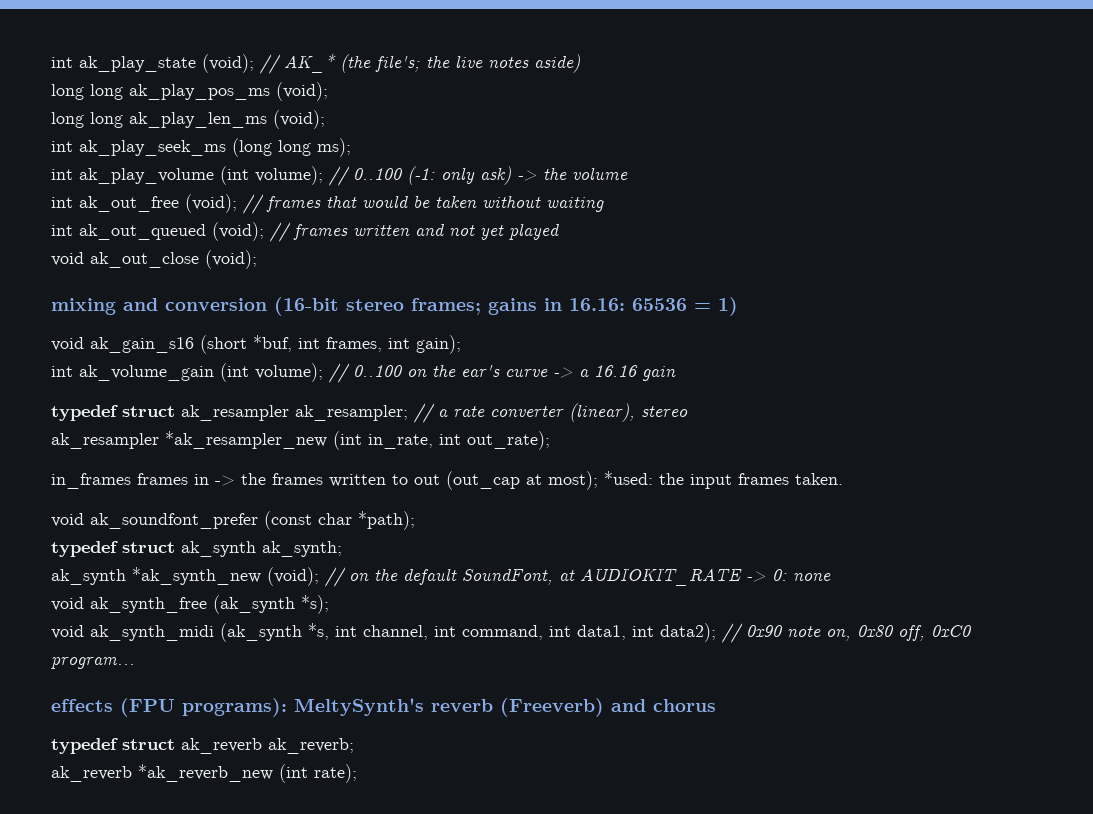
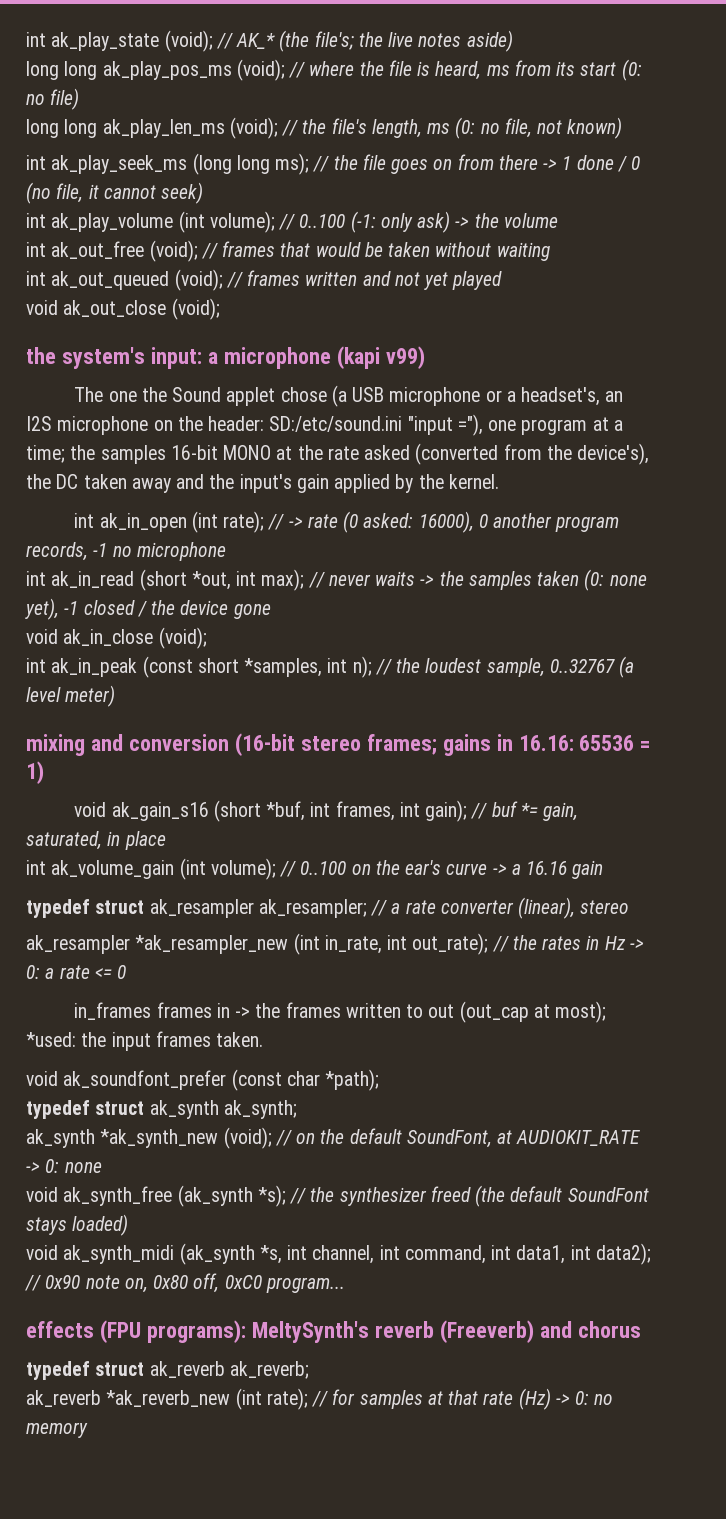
- long long ak_play_pos_ms (void);
- long long ak_play_len_ms (void);
+ long long ak_play_pos_ms (void); // where the file is heard, ms from its start (0: no file)
+ long long ak_play_len_ms (void); // the file's length, ms (0: no file, not known)
- int ak_play_seek_ms (long long ms);
+ int ak_play_seek_ms (long long ms); // the file goes on from there -> 1 done / 0 (no file, it cannot seek)
+ the system's input: a microphone (kapi v99)
+ The one the Sound applet chose (a USB microphone or a headset's, an I2S microphone on the header: SD:/etc/sound.ini "input ="), one program at a time; the samples 16-bit MONO at the rate asked (converted from the device's), the DC taken away and the input's gain applied by the kernel.
+ int ak_in_open (int rate); // -> rate (0 asked: 16000), 0 another program records, -1 no microphone
+ int ak_in_read (short *out, int max); // never waits -> the samples taken (0: none yet), -1 closed / the device gone
+ void ak_in_close (void);
+ int ak_in_peak (const short *samples, int n); // the loudest sample, 0..32767 (a level meter)
- void ak_gain_s16 (short *buf, int frames, int gain);
+ void ak_gain_s16 (short *buf, int frames, int gain); // buf *= gain, saturated, in place
- ak_resampler *ak_resampler_new (int in_rate, int out_rate);
+ ak_resampler *ak_resampler_new (int in_rate, int out_rate); // the rates in Hz -> 0: a rate <= 0
- void ak_synth_free (ak_synth *s);
+ void ak_synth_free (ak_synth *s); // the synthesizer freed (the default SoundFont stays loaded)
- ak_reverb *ak_reverb_new (int rate);
+ ak_reverb *ak_reverb_new (int rate); // for samples at that rate (Hz) -> 0: no memory

